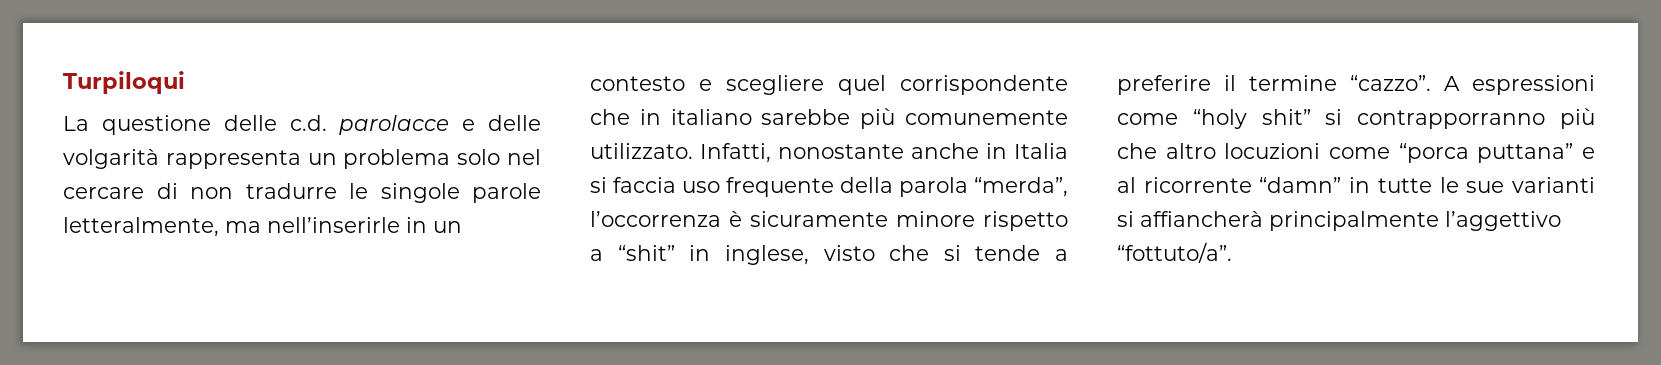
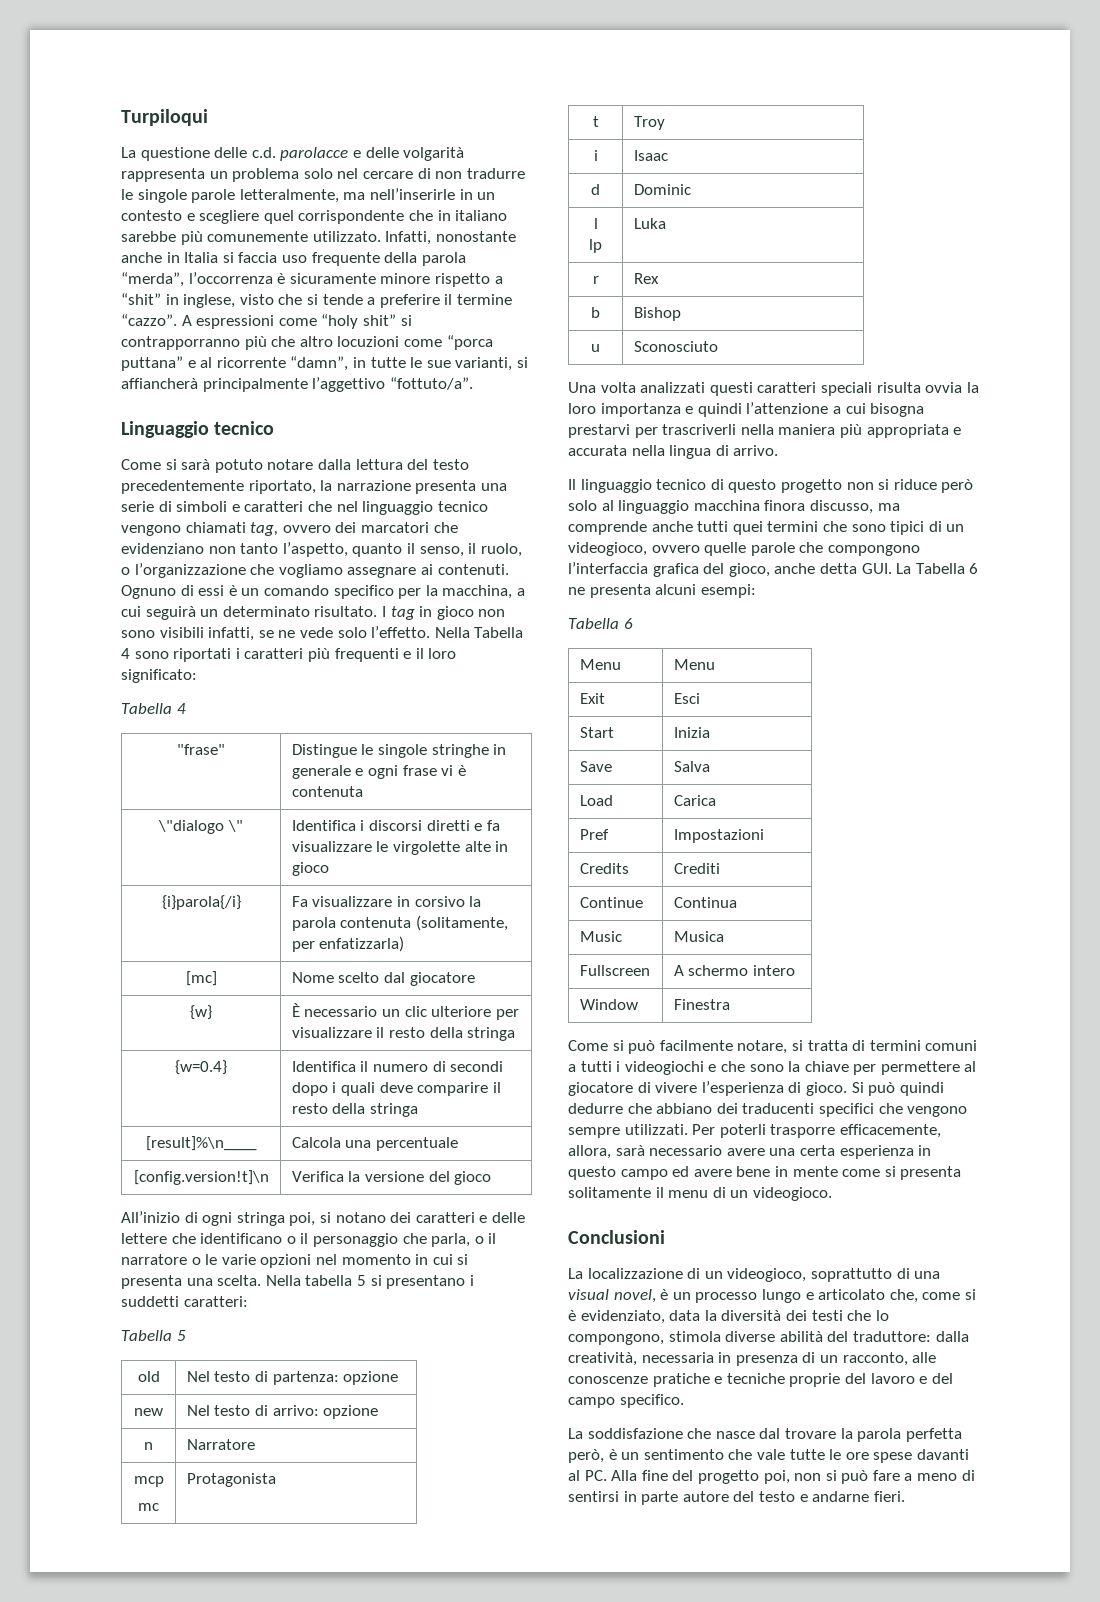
- A espressioni come “holy shit” si contrapporranno più che altro locuzioni come “porca puttana” e al ricorrente “damn” in tutte le sue varianti si affiancherà principalmente l’aggettivo “fottuto/a”.
+ A espressioni come “holy shit” si contrapporranno più che altro locuzioni come “porca puttana” e al ricorrente “damn”, in tutte le sue varianti, si affiancherà principalmente l’aggettivo “fottuto/a”.
+ Linguaggio tecnico
+ Come si sarà potuto notare dalla lettura del testo precedentemente riportato, la narrazione presenta una serie di simboli e caratteri che nel linguaggio tecnico vengono chiamati tag, ovvero dei marcatori che evidenziano non tanto l’aspetto, quanto il senso, il ruolo, o l’organizzazione che vogliamo assegnare ai contenuti. Ognuno di essi è un comando specifico per la macchina, a cui seguirà un determinato risultato. I tag in gioco non sono visibili infatti, se ne vede solo l’effetto. Nella Tabella 4 sono riportati i caratteri più frequenti e il loro significato:
+ Tabella 4
+ "frase" | Distingue le singole stringhe in generale e ogni frase vi è contenuta
+ \"dialogo \" | Identifica i discorsi diretti e fa visualizzare le virgolette alte in gioco
+ {i}parola{/i} | Fa visualizzare in corsivo la parola contenuta (solitamente, per enfatizzarla)
+ [mc] | Nome scelto dal giocatore
+ {w} | È necessario un clic ulteriore per visualizzare il resto della stringa
+ {w=0.4} | Identifica il numero di secondi dopo i quali deve comparire il resto della stringa
+ [result]%\n____ | Calcola una percentuale
+ [config.version!t]\n | Verifica la versione del gioco
+ All’inizio di ogni stringa poi, si notano dei caratteri e delle lettere che identificano o il personaggio che parla, o il narratore o le varie opzioni nel momento in cui si presenta una scelta. Nella tabella 5 si presentano i suddetti caratteri:
+ Tabella 5
+ old | Nel testo di partenza: opzione
+ new | Nel testo di arrivo: opzione
+ n | Narratore
+ mcp
+ mc | Protagonista
+ t | Troy
+ i | Isaac
+ d | Dominic
+ l
+ lp | Luka
+ r | Rex
+ b | Bishop
+ u | Sconosciuto
+ Una volta analizzati questi caratteri speciali risulta ovvia la loro importanza e quindi l’attenzione a cui bisogna prestarvi per trascriverli nella maniera più appropriata e accurata nella lingua di arrivo.
+ Il linguaggio tecnico di questo progetto non si riduce però solo al linguaggio macchina finora discusso, ma comprende anche tutti quei termini che sono tipici di un videogioco, ovvero quelle parole che compongono l’interfaccia grafica del gioco, anche detta GUI. La Tabella 6 ne presenta alcuni esempi:
+ Tabella 6
+ Menu | Menu
+ Exit | Esci
+ Start | Inizia
+ Save | Salva
+ Load | Carica
+ Pref | Impostazioni
+ Credits | Crediti
+ Continue | Continua
+ Music | Musica
+ Fullscreen | A schermo intero
+ Window | Finestra
+ Come si può facilmente notare, si tratta di termini comuni a tutti i videogiochi e che sono la chiave per permettere al giocatore di vivere l’esperienza di gioco. Si può quindi dedurre che abbiano dei traducenti specifici che vengono sempre utilizzati. Per poterli trasporre efficacemente, allora, sarà necessario avere una certa esperienza in questo campo ed avere bene in mente come si presenta solitamente il menu di un videogioco.
+ Conclusioni
+ La localizzazione di un videogioco, soprattutto di una visual novel, è un processo lungo e articolato che, come si è evidenziato, data la diversità dei testi che lo compongono, stimola diverse abilità del traduttore: dalla creatività, necessaria in presenza di un racconto, alle conoscenze pratiche e tecniche proprie del lavoro e del campo specifico.
+ La soddisfazione che nasce dal trovare la parola perfetta però, è un sentimento che vale tutte le ore spese davanti al PC. Alla fine del progetto poi, non si può fare a meno di sentirsi in parte autore del testo e andarne fieri.

